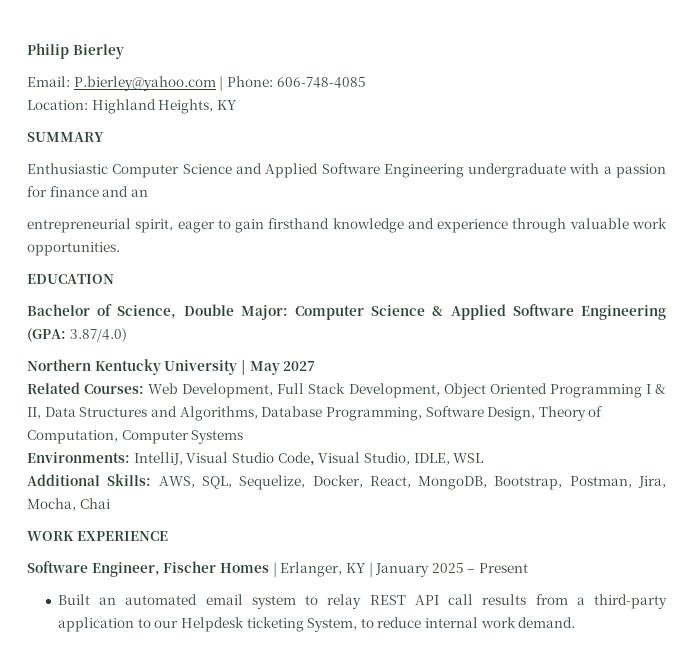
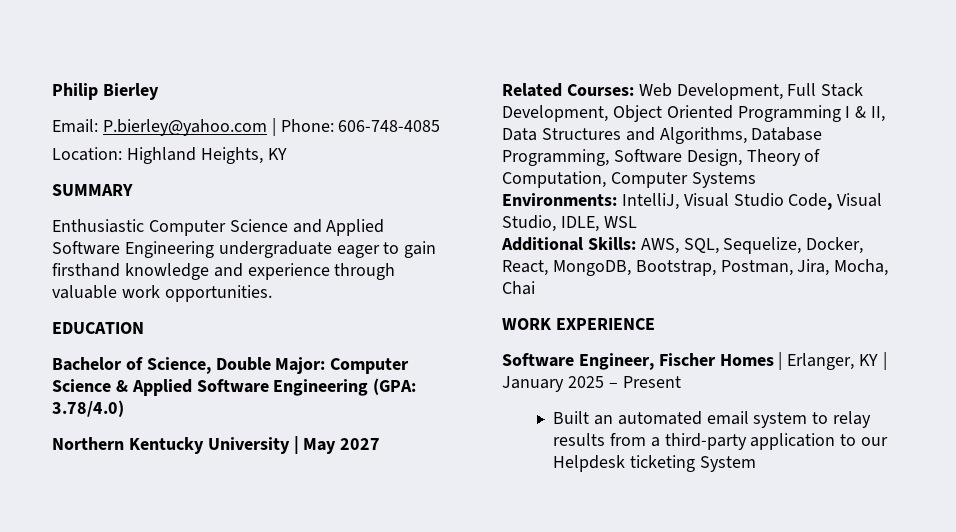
- Enthusiastic Computer Science and Applied Software Engineering undergraduate with a passion for finance and an
- entrepreneurial spirit, eager to gain firsthand knowledge and experience through valuable work opportunities.
+ Enthusiastic Computer Science and Applied Software Engineering undergraduate eager to gain firsthand knowledge and experience through valuable work opportunities.
- Bachelor of Science, Double Major: Computer Science & Applied Software Engineering (GPA: 3.87/4.0)
+ Bachelor of Science, Double Major: Computer Science & Applied Software Engineering (GPA: 3.78/4.0)
- Built an automated email system to relay REST API call results from a third-party application to our Helpdesk ticketing System, to reduce internal work demand.
+ Built an automated email system to relay results from a third-party application to our Helpdesk ticketing System

